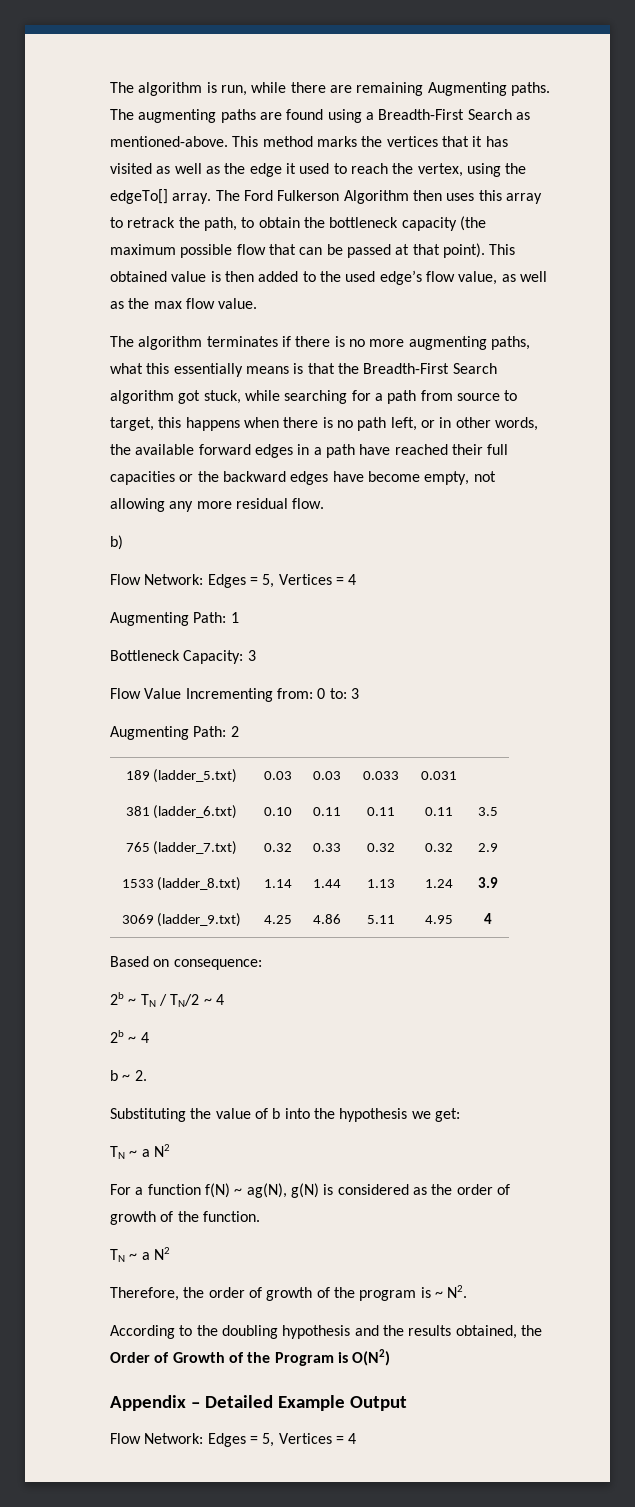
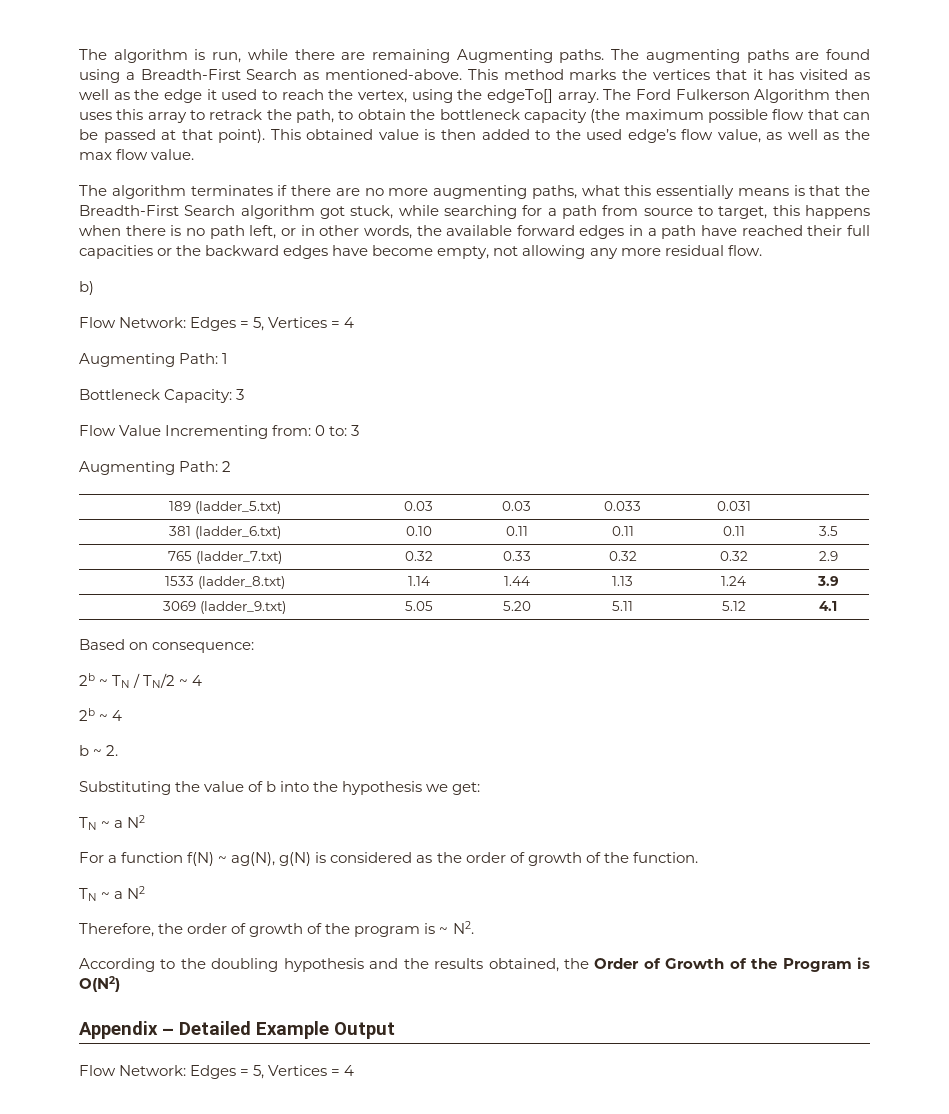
- The algorithm terminates if there is no more augmenting paths, what this essentially means is that the Breadth-First Search algorithm got stuck, while searching for a path from source to target, this happens when there is no path left, or in other words, the available forward edges in a path have reached their full capacities or the backward edges have become empty, not allowing any more residual flow.
+ The algorithm terminates if there are no more augmenting paths, what this essentially means is that the Breadth-First Search algorithm got stuck, while searching for a path from source to target, this happens when there is no path left, or in other words, the available forward edges in a path have reached their full capacities or the backward edges have become empty, not allowing any more residual flow.
- 3069 (ladder_9.txt) | 4.25 | 4.86 | 5.11 | 4.95 | 4
+ 3069 (ladder_9.txt) | 5.05 | 5.20 | 5.11 | 5.12 | 4.1

